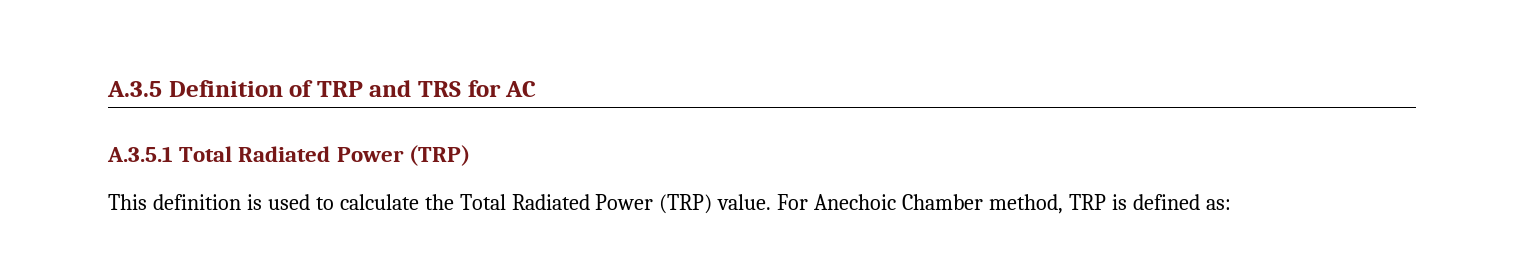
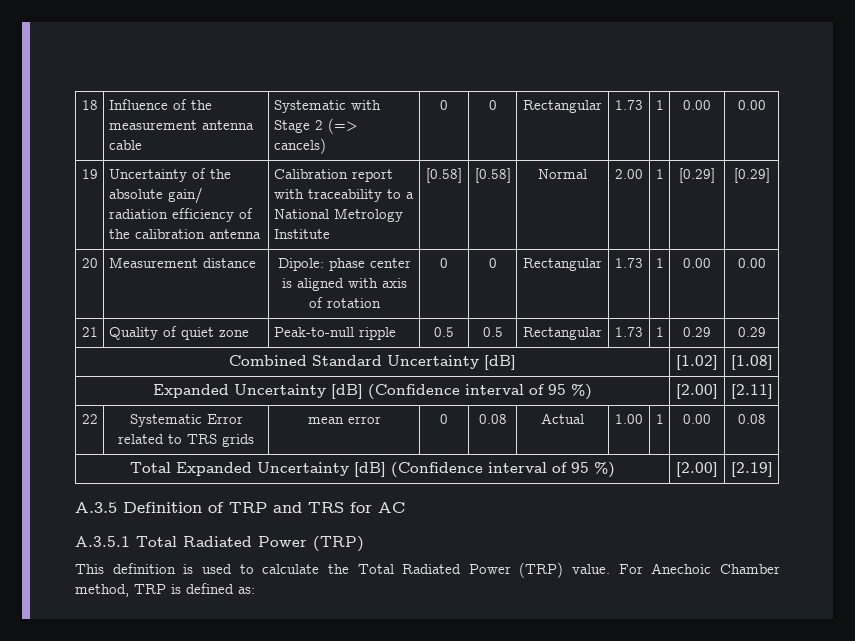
+ 18 | Influence of the measurement antenna cable | Systematic with Stage 2 (=> cancels) | 0 | 0 | Rectangular | 1.73 | 1 | 0.00 | 0.00
+ 19 | Uncertainty of the absolute gain/ radiation efficiency of the calibration antenna | Calibration report with traceability to a National Metrology Institute | [0.58] | [0.58] | Normal | 2.00 | 1 | [0.29] | [0.29]
+ 20 | Measurement distance | Dipole: phase center is aligned with axis of rotation | 0 | 0 | Rectangular | 1.73 | 1 | 0.00 | 0.00
+ 21 | Quality of quiet zone | Peak-to-null ripple | 0.5 | 0.5 | Rectangular | 1.73 | 1 | 0.29 | 0.29
+ Combined Standard Uncertainty [dB] | [1.02] | [1.08]
+ Expanded Uncertainty [dB] (Confidence interval of 95 %) | [2.00] | [2.11]
+ 22 | Systematic Error related to TRS grids | mean error | 0 | 0.08 | Actual | 1.00 | 1 | 0.00 | 0.08
+ Total Expanded Uncertainty [dB] (Confidence interval of 95 %) | [2.00] | [2.19]

